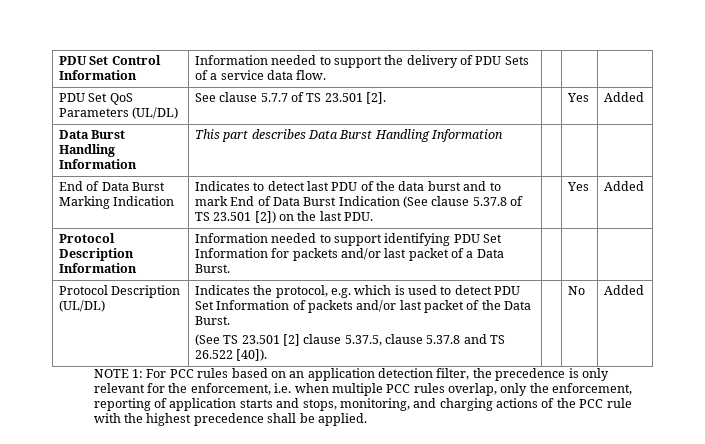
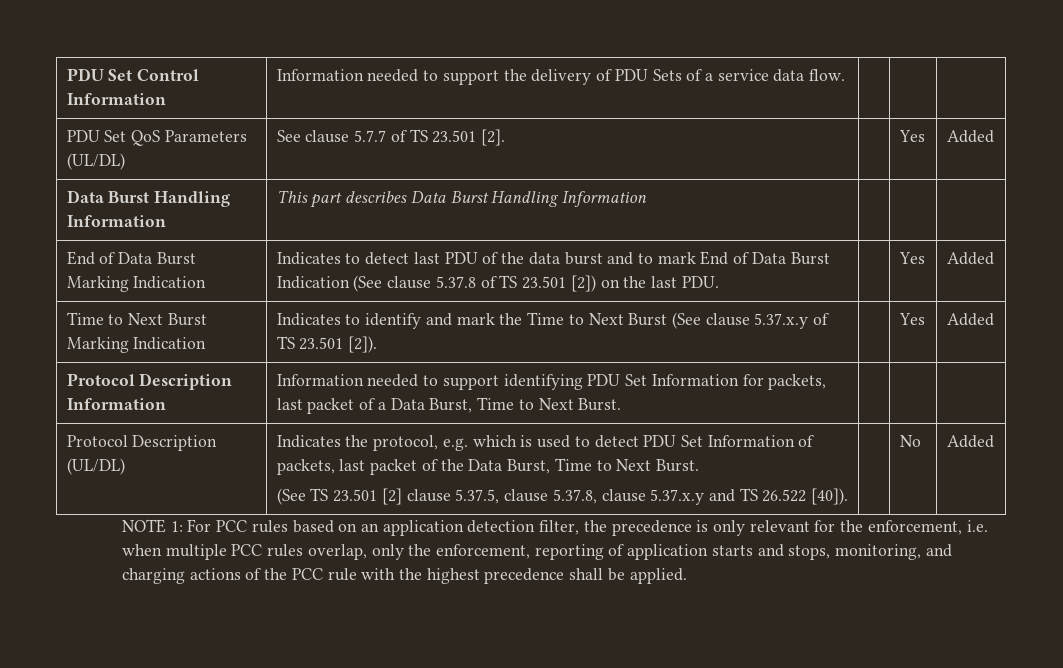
+ Time to Next Burst Marking Indication | Indicates to identify and mark the Time to Next Burst (See clause 5.37.x.y of TS 23.501 [2]). | | Yes | Added
- Protocol Description Information | Information needed to support identifying PDU Set Information for packets and/or last packet of a Data Burst. | | |
+ Protocol Description Information | Information needed to support identifying PDU Set Information for packets, last packet of a Data Burst, Time to Next Burst. | | |
- Indicates the protocol, e.g. which is used to detect PDU Set Information of packets and/or last packet of the Data Burst.
+ Indicates the protocol, e.g. which is used to detect PDU Set Information of packets, last packet of the Data Burst, Time to Next Burst.
- (See TS 23.501 [2] clause 5.37.5, clause 5.37.8 and TS 26.522 [40]).
+ (See TS 23.501 [2] clause 5.37.5, clause 5.37.8, clause 5.37.x.y and TS 26.522 [40]).

